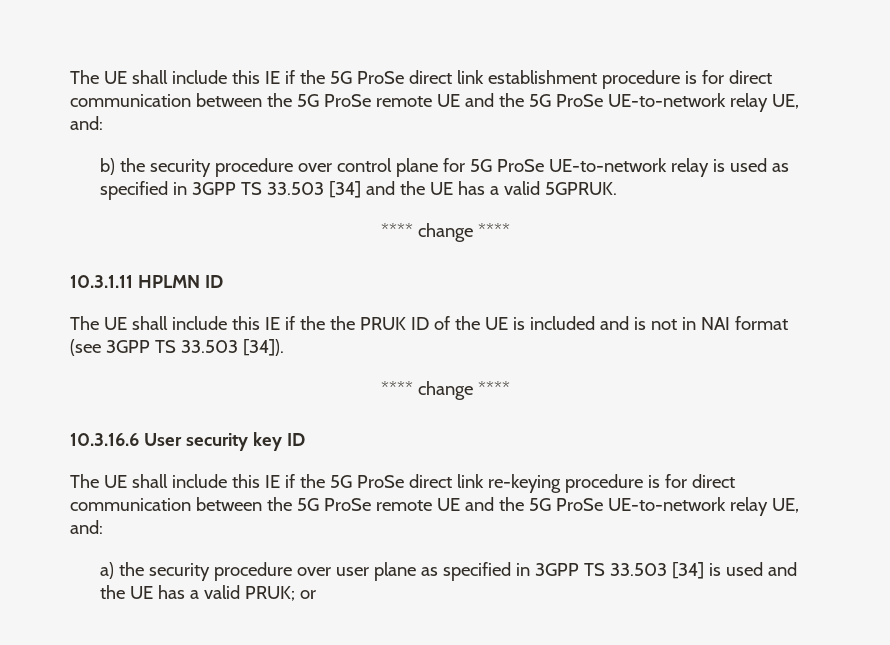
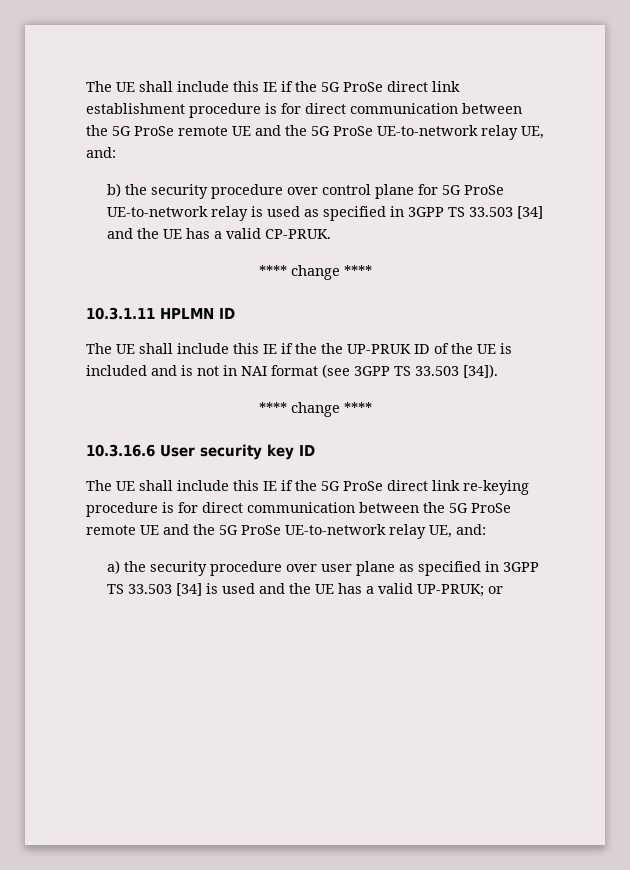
- b) the security procedure over control plane for 5G ProSe UE-to-network relay is used as specified in 3GPP TS 33.503 [34] and the UE has a valid 5GPRUK.
+ b) the security procedure over control plane for 5G ProSe UE-to-network relay is used as specified in 3GPP TS 33.503 [34] and the UE has a valid CP-PRUK.
- The UE shall include this IE if the the PRUK ID of the UE is included and is not in NAI format (see 3GPP TS 33.503 [34]).
+ The UE shall include this IE if the the UP-PRUK ID of the UE is included and is not in NAI format (see 3GPP TS 33.503 [34]).
- a) the security procedure over user plane as specified in 3GPP TS 33.503 [34] is used and the UE has a valid PRUK; or
+ a) the security procedure over user plane as specified in 3GPP TS 33.503 [34] is used and the UE has a valid UP-PRUK; or

